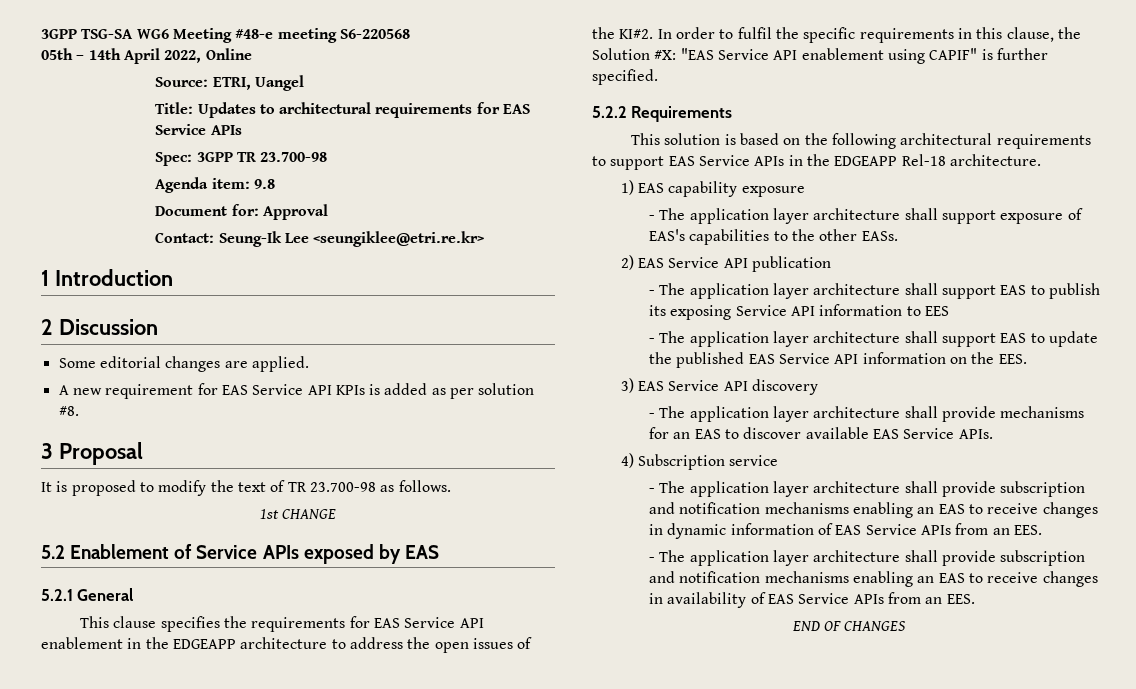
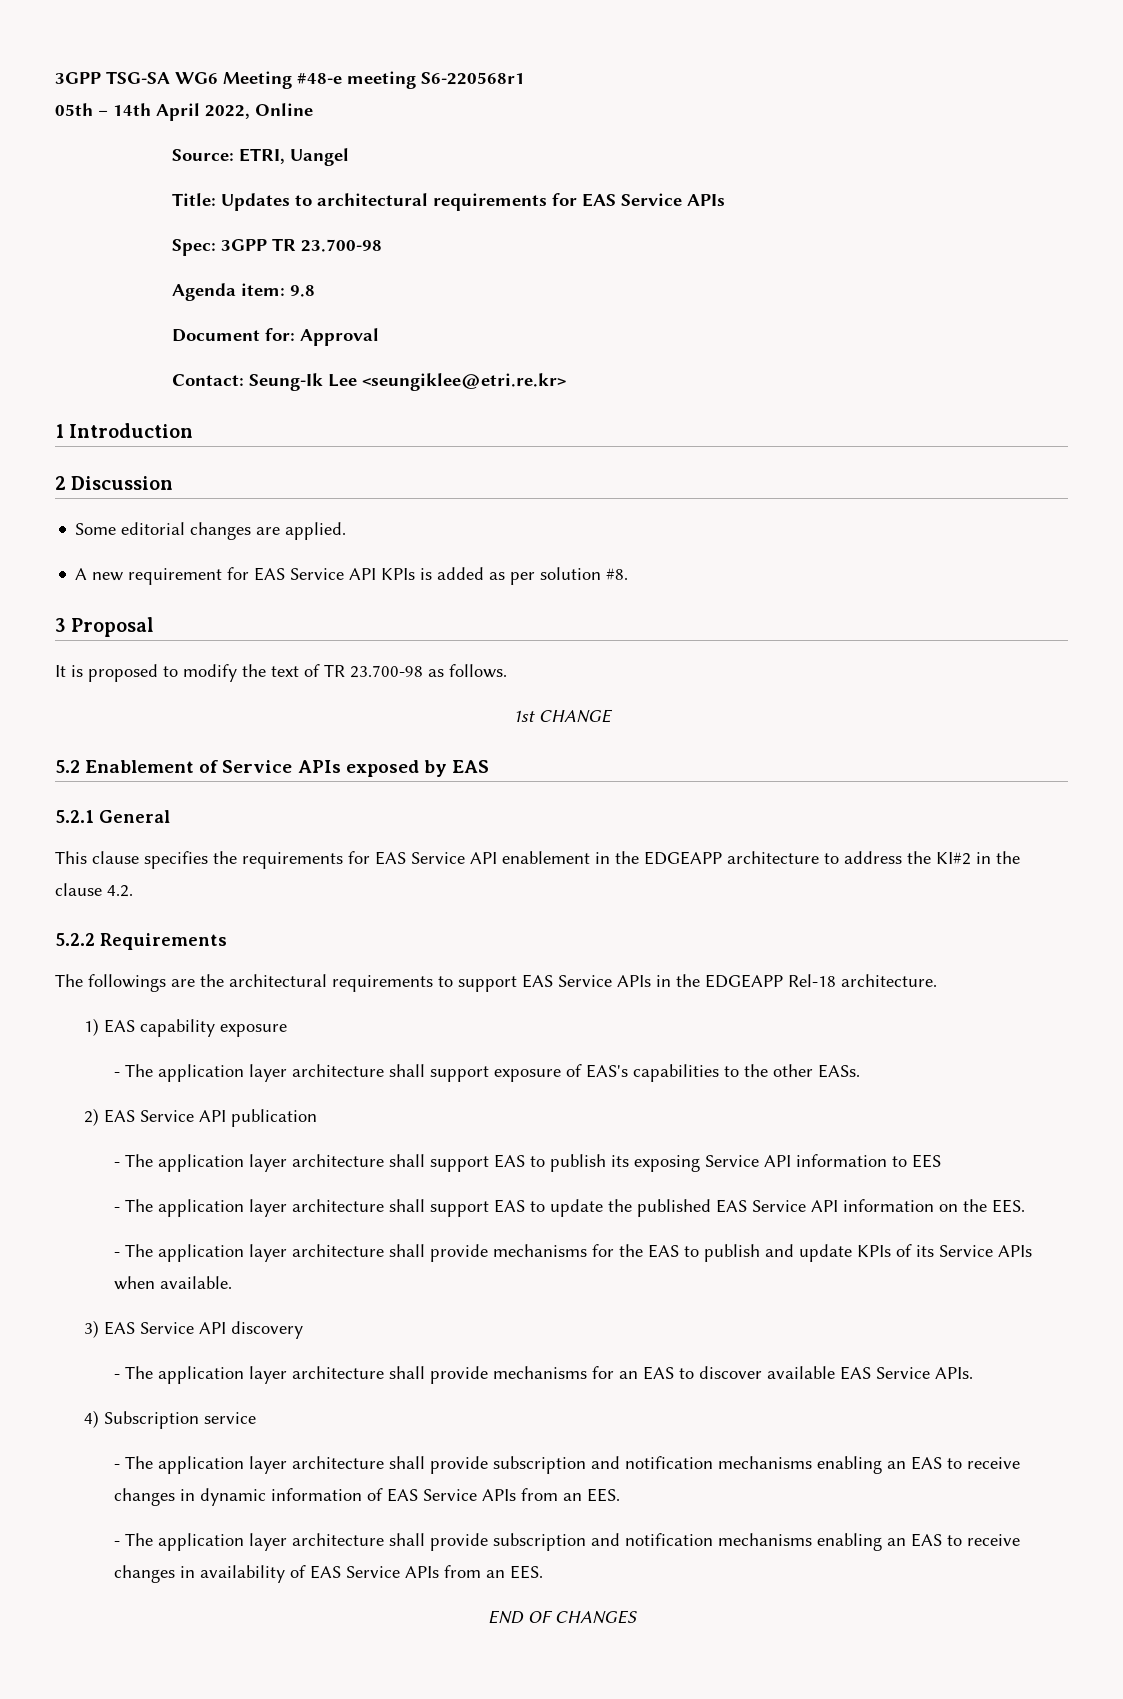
- 3GPP TSG-SA WG6 Meeting #48-e meeting S6-220568
+ 3GPP TSG-SA WG6 Meeting #48-e meeting S6-220568r1
- This clause specifies the requirements for EAS Service API enablement in the EDGEAPP architecture to address the open issues of the KI#2. In order to fulfil the specific requirements in this clause, the Solution #X: "EAS Service API enablement using CAPIF" is further specified.
+ This clause specifies the requirements for EAS Service API enablement in the EDGEAPP architecture to address the KI#2 in the clause 4.2.
  5.2.2 Requirements
- This solution is based on the following architectural requirements to support EAS Service APIs in the EDGEAPP Rel-18 architecture.
+ The followings are the architectural requirements to support EAS Service APIs in the EDGEAPP Rel-18 architecture.
+ - The application layer architecture shall provide mechanisms for the EAS to publish and update KPIs of its Service APIs when available.

